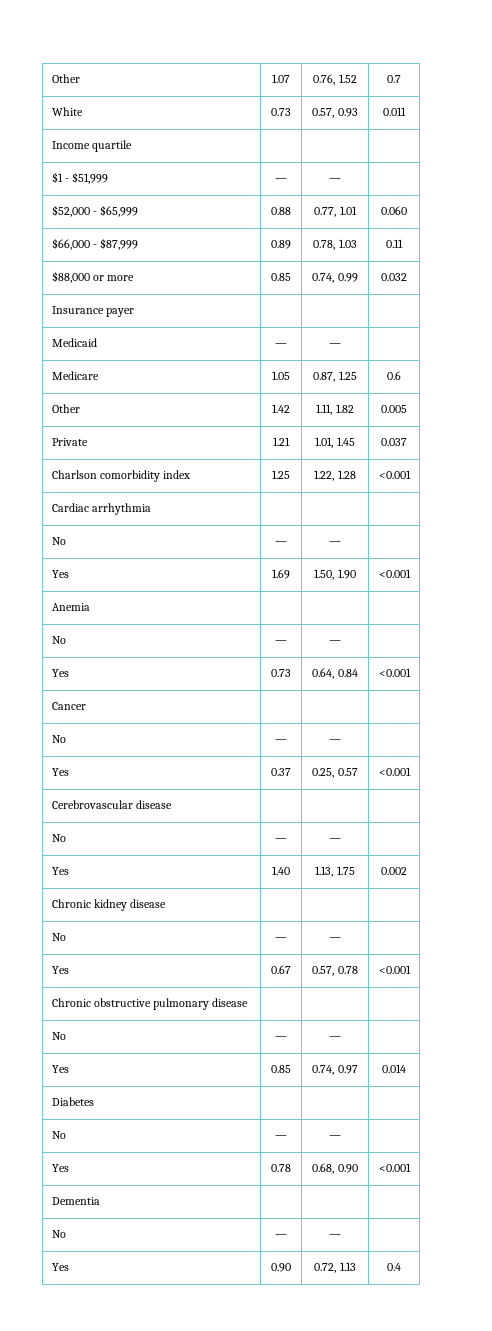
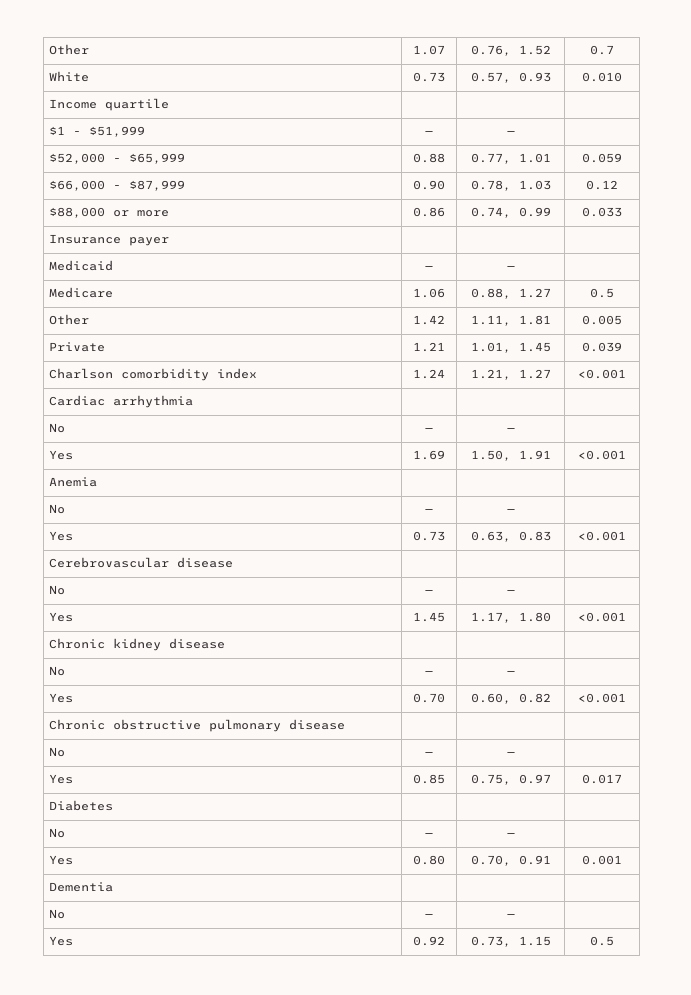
- White | 0.73 | 0.57, 0.93 | 0.011
+ White | 0.73 | 0.57, 0.93 | 0.010
- $52,000 - $65,999 | 0.88 | 0.77, 1.01 | 0.060
+ $52,000 - $65,999 | 0.88 | 0.77, 1.01 | 0.059
- $66,000 - $87,999 | 0.89 | 0.78, 1.03 | 0.11
+ $66,000 - $87,999 | 0.90 | 0.78, 1.03 | 0.12
- $88,000 or more | 0.85 | 0.74, 0.99 | 0.032
+ $88,000 or more | 0.86 | 0.74, 0.99 | 0.033
- Medicare | 1.05 | 0.87, 1.25 | 0.6
+ Medicare | 1.06 | 0.88, 1.27 | 0.5
- Other | 1.42 | 1.11, 1.82 | 0.005
+ Other | 1.42 | 1.11, 1.81 | 0.005
- Private | 1.21 | 1.01, 1.45 | 0.037
+ Private | 1.21 | 1.01, 1.45 | 0.039
- Charlson comorbidity index | 1.25 | 1.22, 1.28 | <0.001
+ Charlson comorbidity index | 1.24 | 1.21, 1.27 | <0.001
- Yes | 1.69 | 1.50, 1.90 | <0.001
+ Yes | 1.69 | 1.50, 1.91 | <0.001
- Yes | 0.73 | 0.64, 0.84 | <0.001
- Cancer | | |
- No | — | — |
- Yes | 0.37 | 0.25, 0.57 | <0.001
+ Yes | 0.73 | 0.63, 0.83 | <0.001
- Yes | 1.40 | 1.13, 1.75 | 0.002
+ Yes | 1.45 | 1.17, 1.80 | <0.001
- Yes | 0.67 | 0.57, 0.78 | <0.001
+ Yes | 0.70 | 0.60, 0.82 | <0.001
- Yes | 0.85 | 0.74, 0.97 | 0.014
+ Yes | 0.85 | 0.75, 0.97 | 0.017
- Yes | 0.78 | 0.68, 0.90 | <0.001
+ Yes | 0.80 | 0.70, 0.91 | 0.001
- Yes | 0.90 | 0.72, 1.13 | 0.4
+ Yes | 0.92 | 0.73, 1.15 | 0.5

